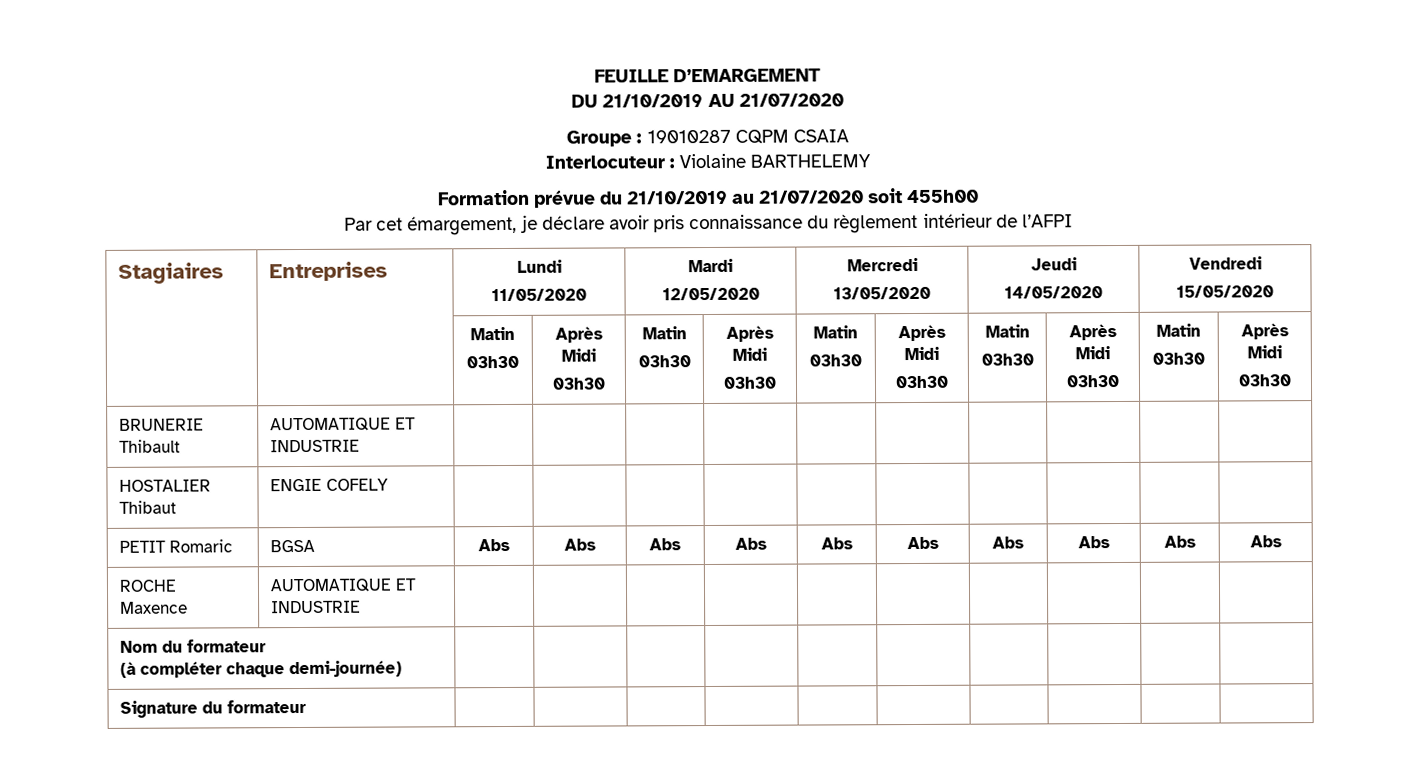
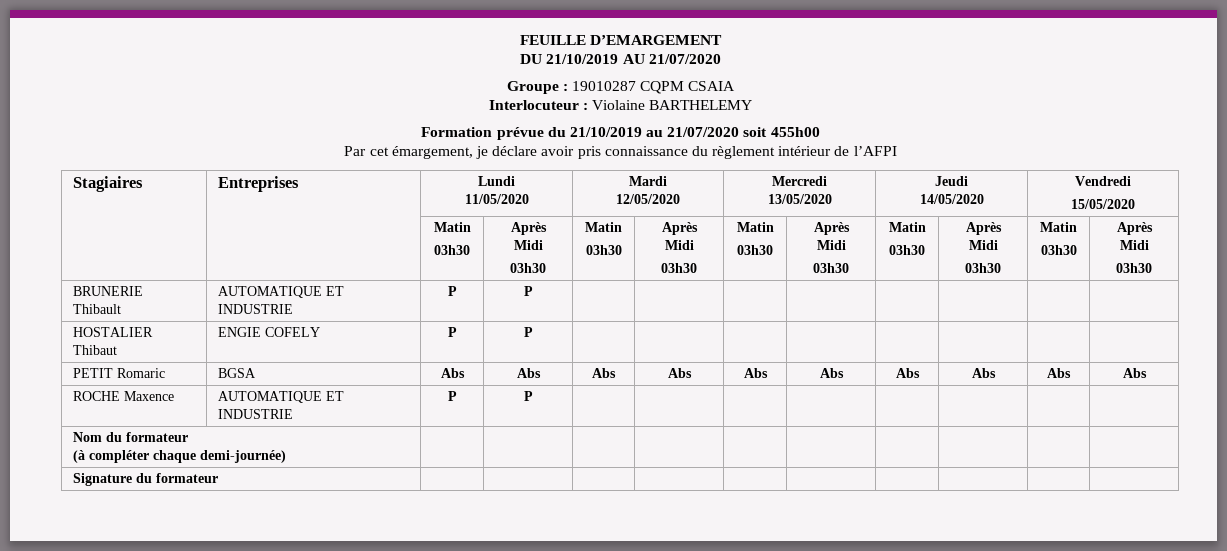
- BRUNERIE Thibault | AUTOMATIQUE ET INDUSTRIE | | | | | | | | | |
+ BRUNERIE Thibault | AUTOMATIQUE ET INDUSTRIE | P | P | | | | | | | |
- HOSTALIER Thibaut | ENGIE COFELY | | | | | | | | | |
+ HOSTALIER Thibaut | ENGIE COFELY | P | P | | | | | | | |
- ROCHE Maxence | AUTOMATIQUE ET INDUSTRIE | | | | | | | | | |
+ ROCHE Maxence | AUTOMATIQUE ET INDUSTRIE | P | P | | | | | | | |

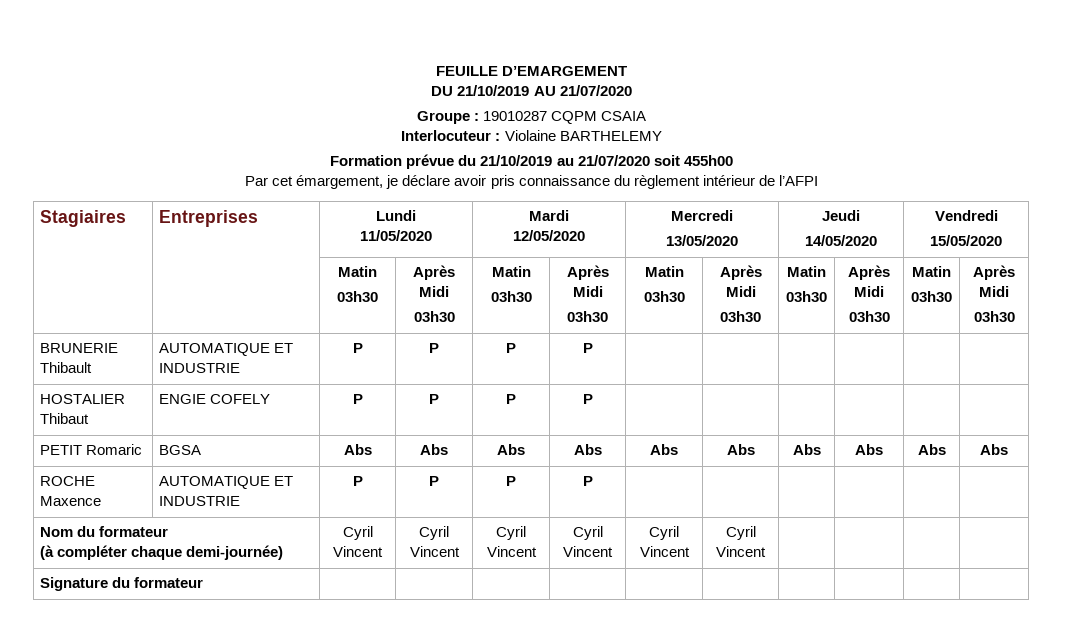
- BRUNERIE Thibault | AUTOMATIQUE ET INDUSTRIE | P | P | | | | | | | |
+ BRUNERIE Thibault | AUTOMATIQUE ET INDUSTRIE | P | P | P | P | | | | | |
- HOSTALIER Thibaut | ENGIE COFELY | P | P | | | | | | | |
+ HOSTALIER Thibaut | ENGIE COFELY | P | P | P | P | | | | | |
- ROCHE Maxence | AUTOMATIQUE ET INDUSTRIE | P | P | | | | | | | |
+ ROCHE Maxence | AUTOMATIQUE ET INDUSTRIE | P | P | P | P | | | | | |
  Nom du formateur
- (à compléter chaque demi-journée) | | | | | | | | | |
+ (à compléter chaque demi-journée) | Cyril Vincent | Cyril Vincent | Cyril Vincent | Cyril Vincent | Cyril Vincent | Cyril Vincent | | | |

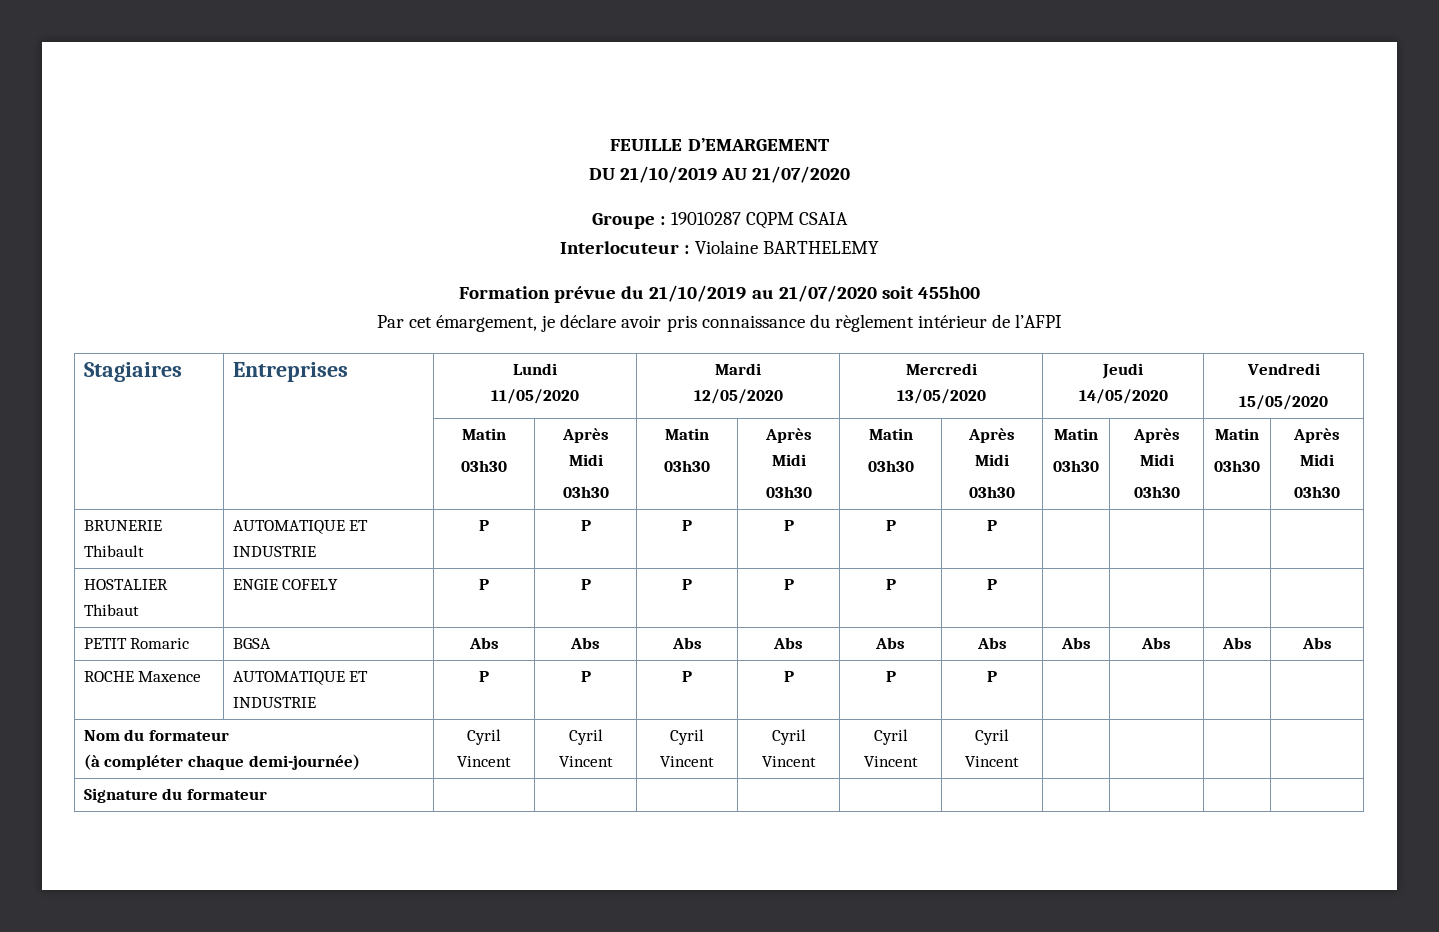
- BRUNERIE Thibault | AUTOMATIQUE ET INDUSTRIE | P | P | P | P | | | | | |
+ BRUNERIE Thibault | AUTOMATIQUE ET INDUSTRIE | P | P | P | P | P | P | | | |
- HOSTALIER Thibaut | ENGIE COFELY | P | P | P | P | | | | | |
+ HOSTALIER Thibaut | ENGIE COFELY | P | P | P | P | P | P | | | |
- ROCHE Maxence | AUTOMATIQUE ET INDUSTRIE | P | P | P | P | | | | | |
+ ROCHE Maxence | AUTOMATIQUE ET INDUSTRIE | P | P | P | P | P | P | | | |

